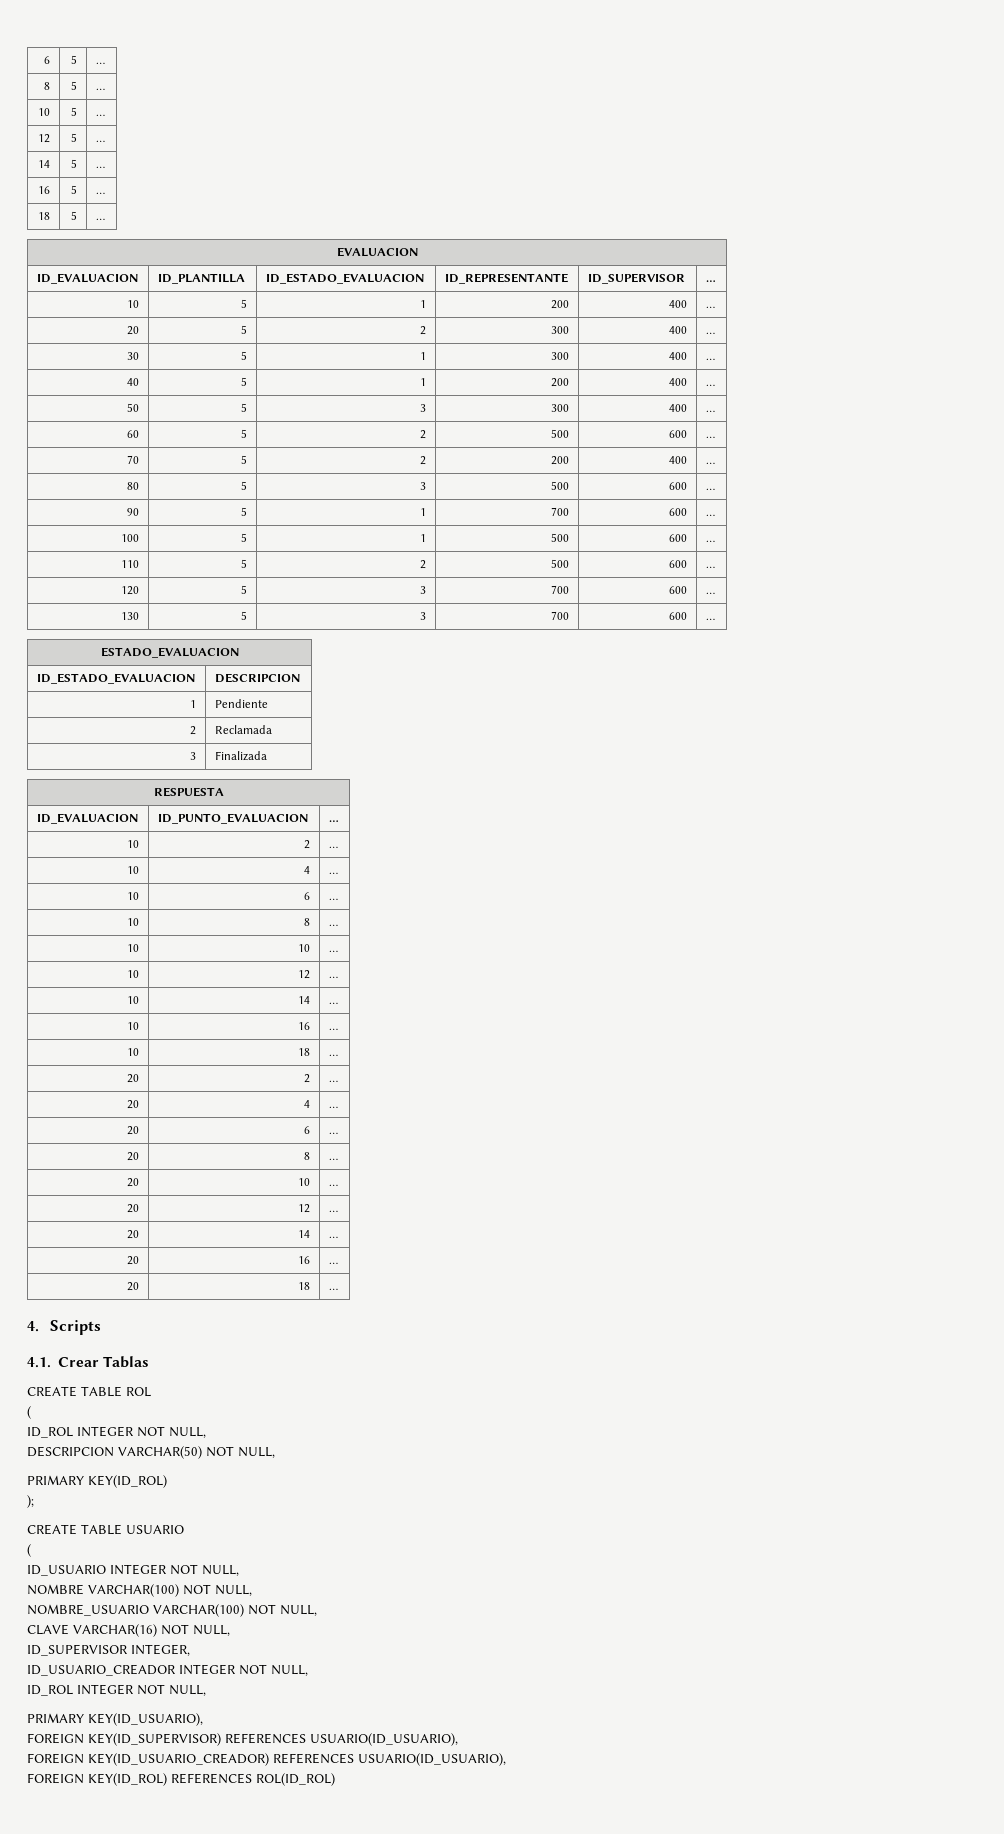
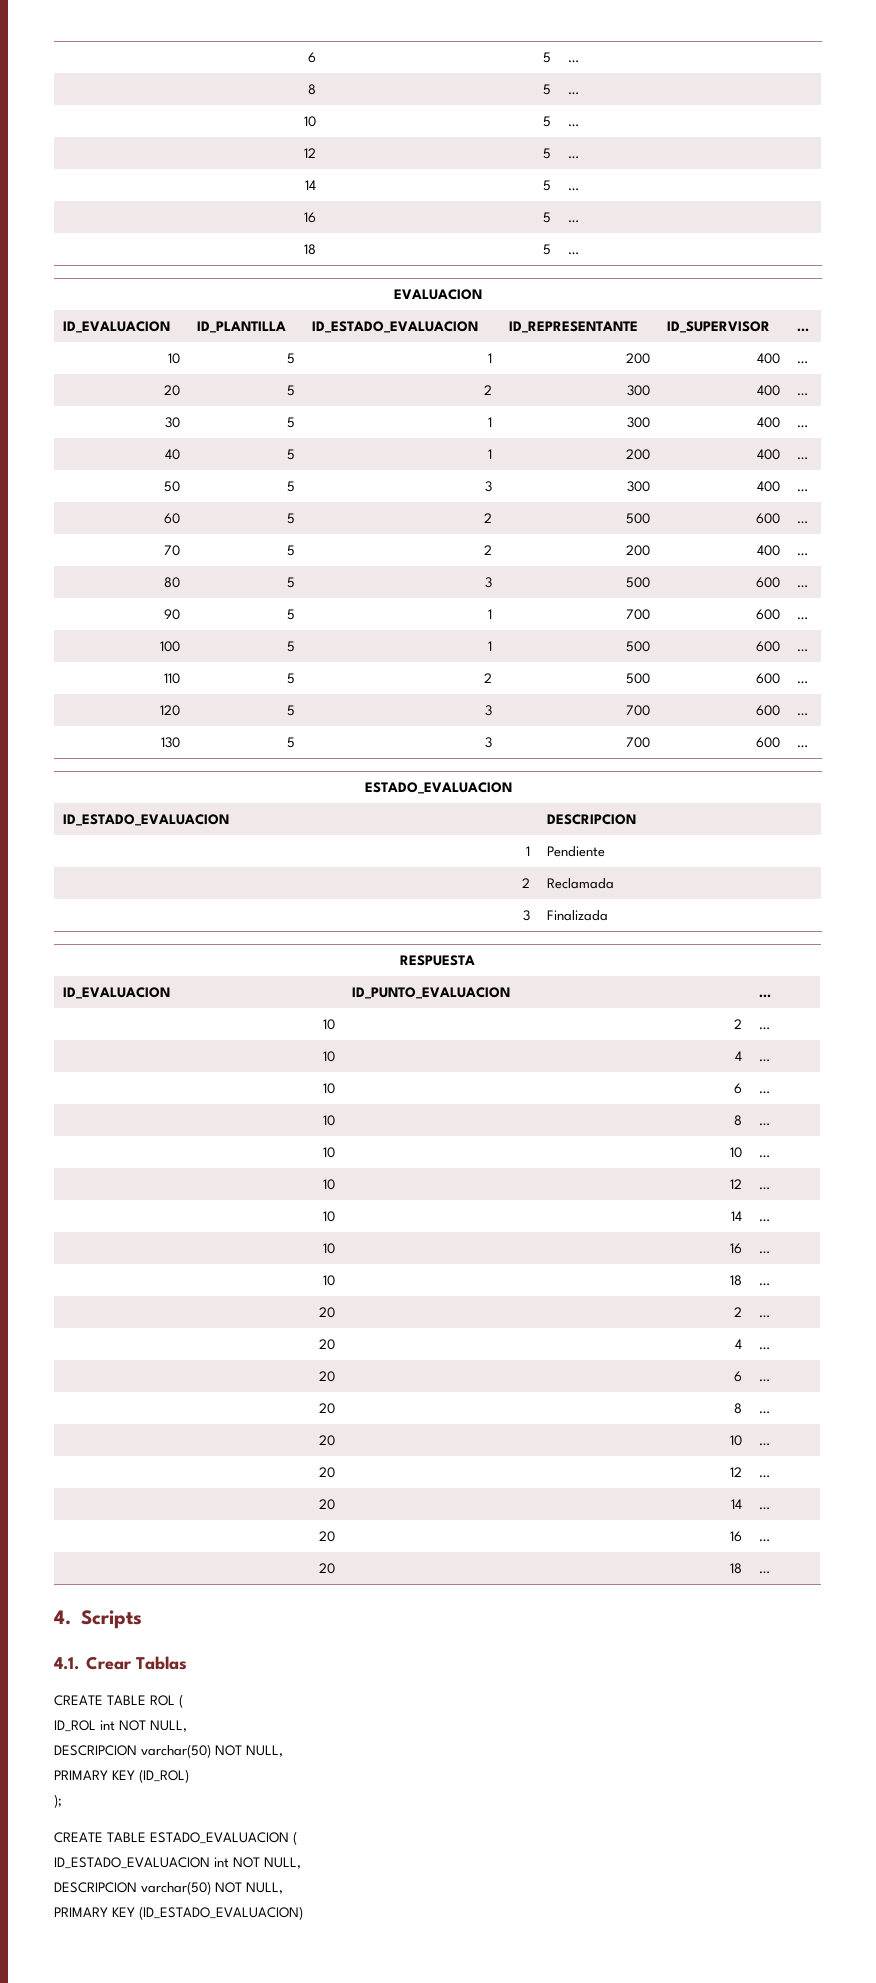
- CREATE TABLE ROL
- (
- ID_ROL INTEGER NOT NULL,
- DESCRIPCION VARCHAR(50) NOT NULL,
- PRIMARY KEY(ID_ROL)
+ CREATE TABLE ROL (
+ ID_ROL int NOT NULL,
+ DESCRIPCION varchar(50) NOT NULL,
+ PRIMARY KEY (ID_ROL)
- CREATE TABLE USUARIO
- (
- ID_USUARIO INTEGER NOT NULL,
- NOMBRE VARCHAR(100) NOT NULL,
- NOMBRE_USUARIO VARCHAR(100) NOT NULL,
- CLAVE VARCHAR(16) NOT NULL,
- ID_SUPERVISOR INTEGER,
- ID_USUARIO_CREADOR INTEGER NOT NULL,
- ID_ROL INTEGER NOT NULL,
- PRIMARY KEY(ID_USUARIO),
- FOREIGN KEY(ID_SUPERVISOR) REFERENCES USUARIO(ID_USUARIO),
- FOREIGN KEY(ID_USUARIO_CREADOR) REFERENCES USUARIO(ID_USUARIO),
- FOREIGN KEY(ID_ROL) REFERENCES ROL(ID_ROL)
+ CREATE TABLE ESTADO_EVALUACION (
+ ID_ESTADO_EVALUACION int NOT NULL,
+ DESCRIPCION varchar(50) NOT NULL,
+ PRIMARY KEY (ID_ESTADO_EVALUACION)

